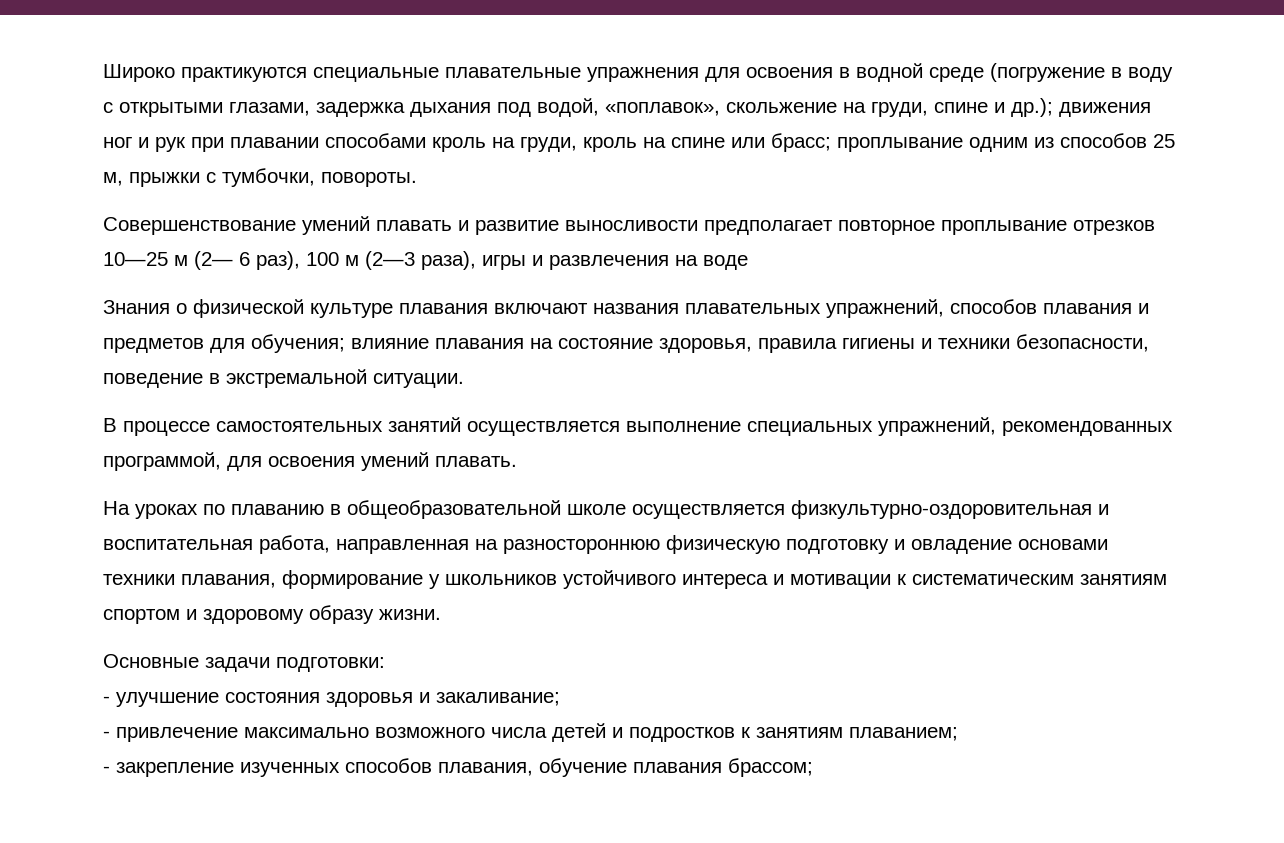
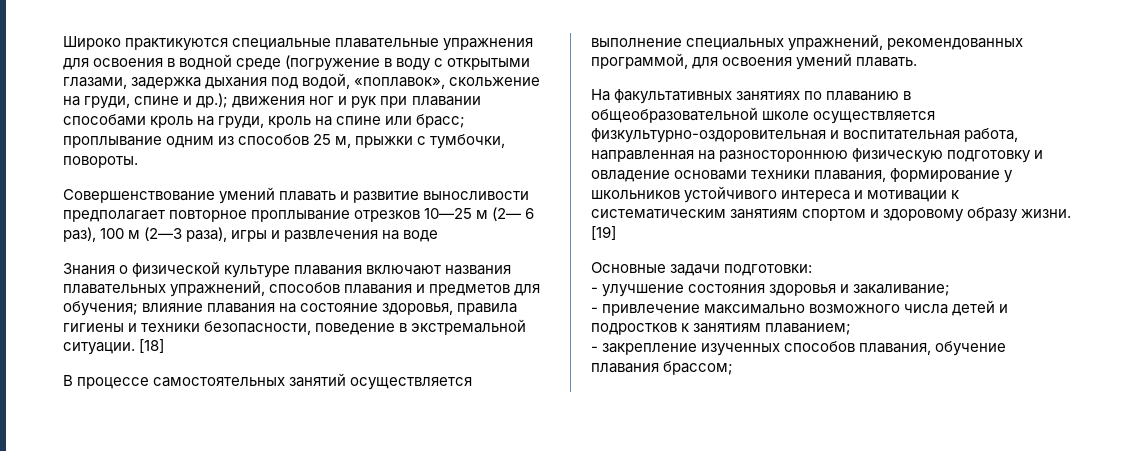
+ [18]
- На уроках по плаванию в общеобразовательной школе осуществляется физкультурно-оздоровительная и воспитательная работа, направленная на разностороннюю физическую подготовку и овладение основами техники плавания, формирование у школьников устойчивого интереса и мотивации к систематическим занятиям спортом и здоровому образу жизни.
+ На факультативных занятиях по плаванию в общеобразовательной школе осуществляется физкультурно-оздоровительная и воспитательная работа, направленная на разностороннюю физическую подготовку и овладение основами техники плавания, формирование у школьников устойчивого интереса и мотивации к систематическим занятиям спортом и здоровому образу жизни. [19]

